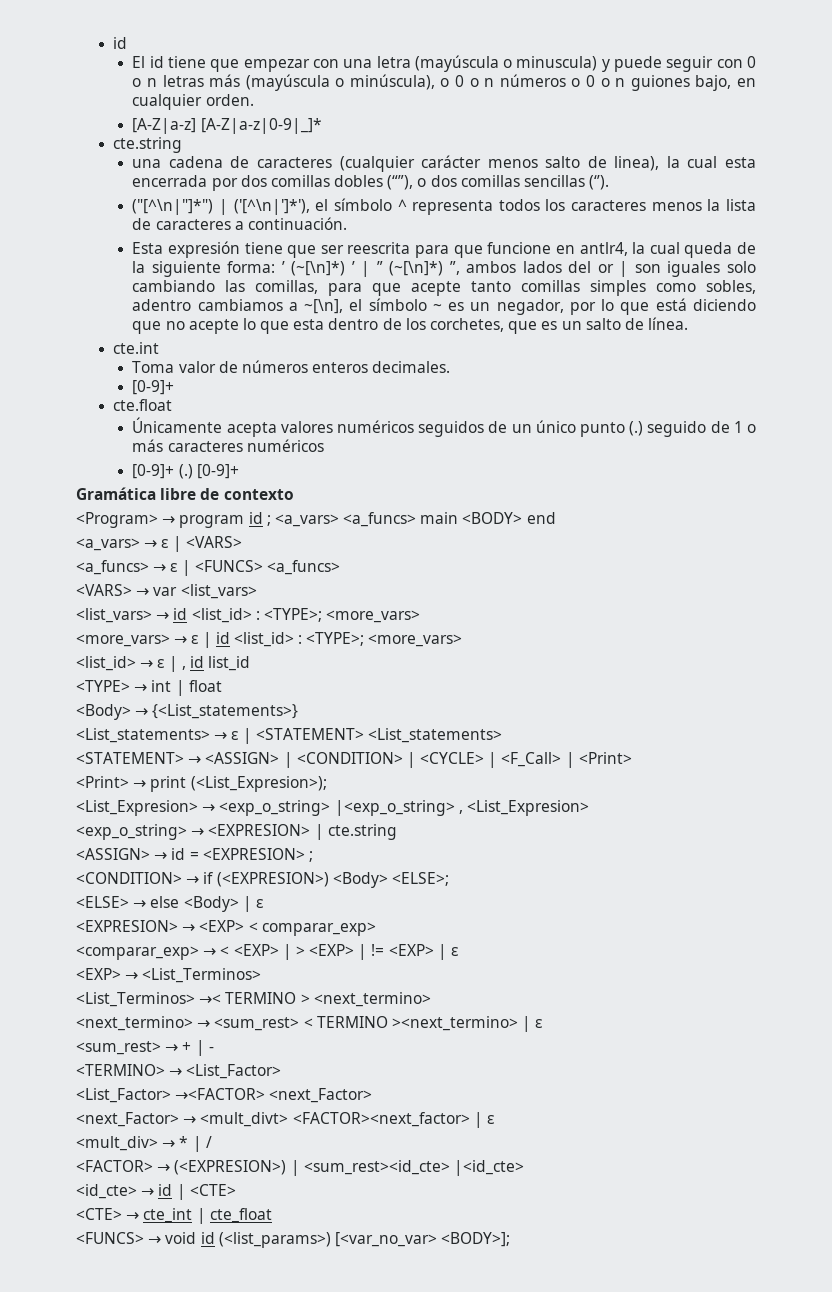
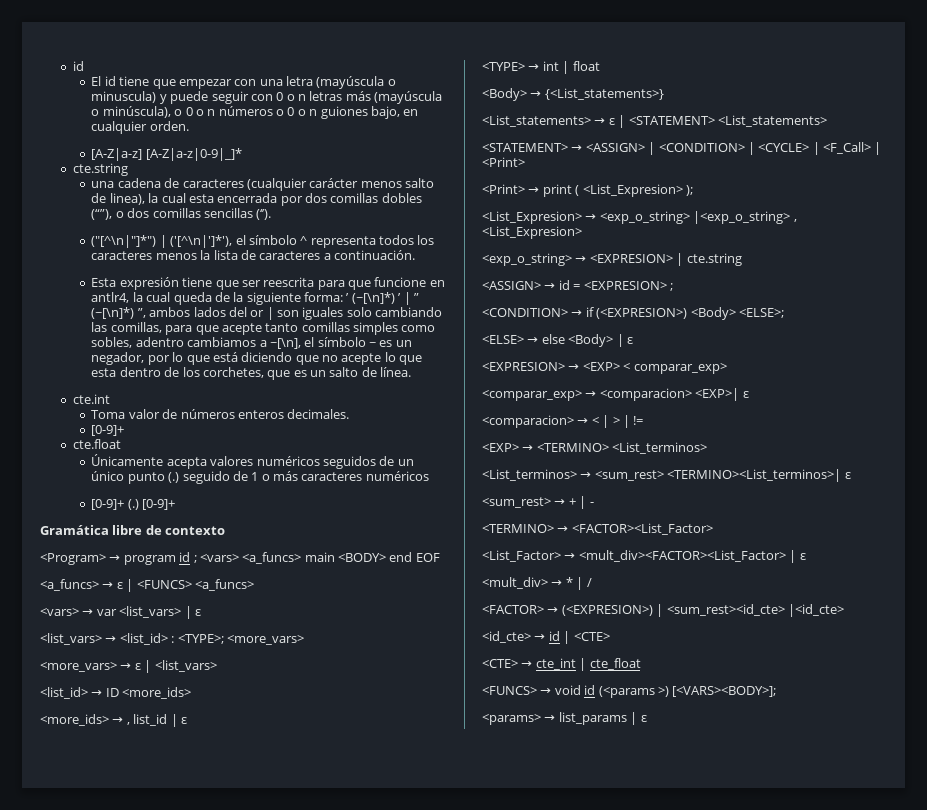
- <Program> → program id ; <a_vars> <a_funcs> main <BODY> end
- <a_vars> → ε | <VARS>
+ <Program> → program id ; <vars> <a_funcs> main <BODY> end EOF
- <VARS> → var <list_vars>
+ <vars> → var <list_vars> | ε
- <list_vars> → id <list_id> : <TYPE>; <more_vars>
+ <list_vars> → <list_id> : <TYPE>; <more_vars>
- <more_vars> → ε | id <list_id> : <TYPE>; <more_vars>
- <list_id> → ε | , id list_id
+ <more_vars> → ε | <list_vars>
+ <list_id> → ID <more_ids>
+ <more_ids> → , list_id | ε
- <Print> → print (<List_Expresion>);
+ <Print> → print ( <List_Expresion> );
- <comparar_exp> → < <EXP> | > <EXP> | != <EXP> | ε
+ <comparar_exp> → <comparacion> <EXP>| ε
+ <comparacion> → < | > | !=
- <EXP> → <List_Terminos>
- <List_Terminos> →< TERMINO > <next_termino>
- <next_termino> → <sum_rest> < TERMINO ><next_termino> | ε
+ <EXP> → <TERMINO> <List_terminos>
+ <List_terminos> → <sum_rest> <TERMINO><List_terminos>| ε
- <TERMINO> → <List_Factor>
- <List_Factor> →<FACTOR> <next_Factor>
- <next_Factor> → <mult_divt> <FACTOR><next_factor> | ε
+ <TERMINO> → <FACTOR><List_Factor>
+ <List_Factor> → <mult_div><FACTOR><List_Factor> | ε
- <FUNCS> → void id (<list_params>) [<var_no_var> <BODY>];
+ <FUNCS> → void id (<params >) [<VARS><BODY>];
+ <params> → list_params | ε

